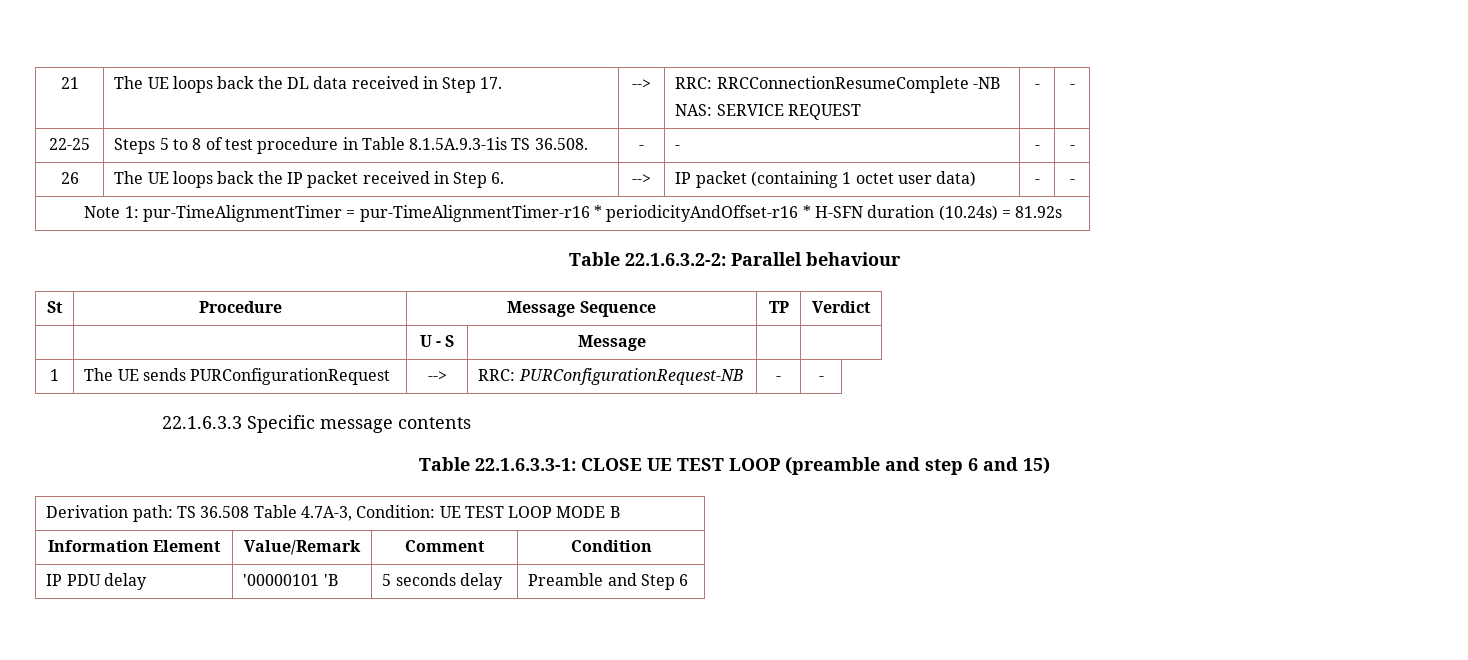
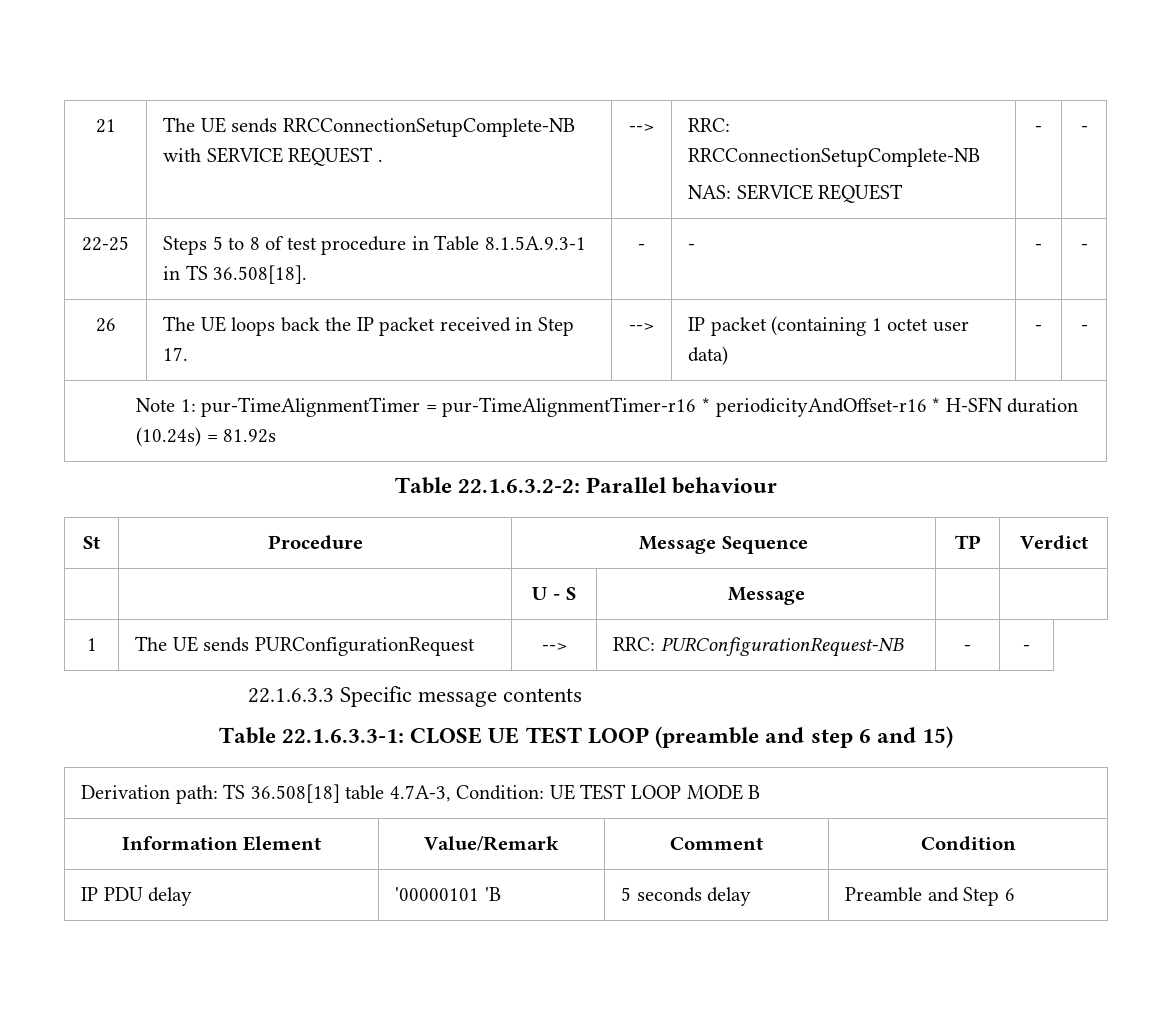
- 21 | The UE loops back the DL data received in Step 17. | --> | RRC: RRCConnectionResumeComplete -NB
+ 21 | The UE sends RRCConnectionSetupComplete-NB with SERVICE REQUEST . | --> | RRC: RRCConnectionSetupComplete-NB
- 22-25 | Steps 5 to 8 of test procedure in Table 8.1.5A.9.3-1is TS 36.508. | - | - | - | -
+ 22-25 | Steps 5 to 8 of test procedure in Table 8.1.5A.9.3-1 in TS 36.508[18]. | - | - | - | -
- 26 | The UE loops back the IP packet received in Step 6. | --> | IP packet (containing 1 octet user data) | - | -
+ 26 | The UE loops back the IP packet received in Step 17. | --> | IP packet (containing 1 octet user data) | - | -
- Derivation path: TS 36.508 Table 4.7A-3, Condition: UE TEST LOOP MODE B
+ Derivation path: TS 36.508[18] table 4.7A-3, Condition: UE TEST LOOP MODE B

